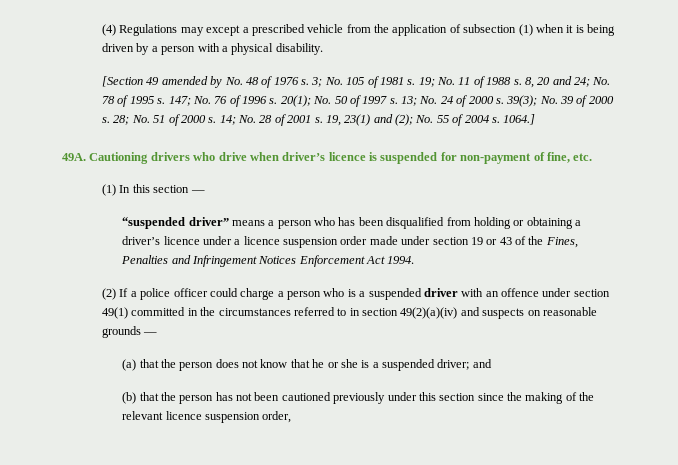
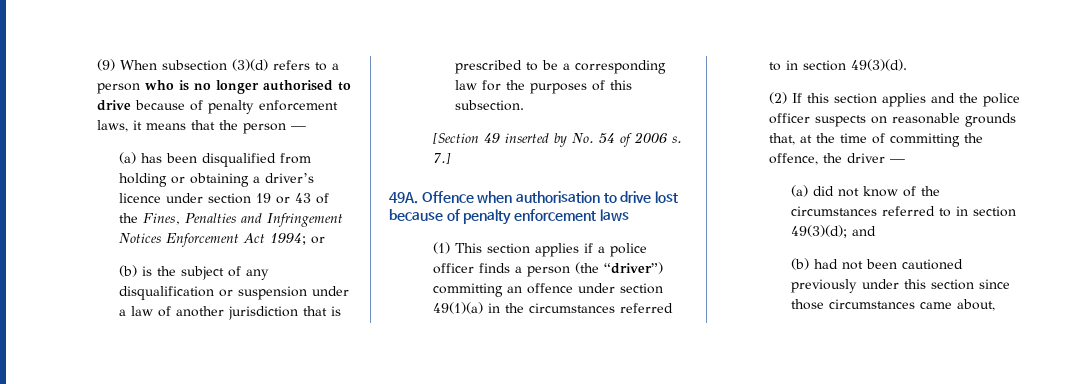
- (4) Regulations may except a prescribed vehicle from the application of subsection (1) when it is being driven by a person with a physical disability.
- [Section 49 amended by No. 48 of 1976 s. 3; No. 105 of 1981 s. 19; No. 11 of 1988 s. 8, 20 and 24; No. 78 of 1995 s. 147; No. 76 of 1996 s. 20(1); No. 50 of 1997 s. 13; No. 24 of 2000 s. 39(3); No. 39 of 2000 s. 28; No. 51 of 2000 s. 14; No. 28 of 2001 s. 19, 23(1) and (2); No. 55 of 2004 s. 1064.]
- 49A. Cautioning drivers who drive when driver’s licence is suspended for non-payment of fine, etc.
- (1) In this section —
- “suspended driver” means a person who has been disqualified from holding or obtaining a driver’s licence under a licence suspension order made under section 19 or 43 of the Fines, Penalties and Infringement Notices Enforcement Act 1994.
- (2) If a police officer could charge a person who is a suspended driver with an offence under section 49(1) committed in the circumstances referred to in section 49(2)(a)(iv) and suspects on reasonable grounds —
- (a) that the person does not know that he or she is a suspended driver; and
- (b) that the person has not been cautioned previously under this section since the making of the relevant licence suspension order,
+ (9) When subsection (3)(d) refers to a person who is no longer authorised to drive because of penalty enforcement laws, it means that the person —
+ (a) has been disqualified from holding or obtaining a driver’s licence under section 19 or 43 of the Fines, Penalties and Infringement Notices Enforcement Act 1994; or
+ (b) is the subject of any disqualification or suspension under a law of another jurisdiction that is prescribed to be a corresponding law for the purposes of this subsection.
+ [Section 49 inserted by No. 54 of 2006 s. 7.]
+ 49A. Offence when authorisation to drive lost because of penalty enforcement laws
+ (1) This section applies if a police officer finds a person (the “driver”) committing an offence under section 49(1)(a) in the circumstances referred to in section 49(3)(d).
+ (2) If this section applies and the police officer suspects on reasonable grounds that, at the time of committing the offence, the driver —
+ (a) did not know of the circumstances referred to in section 49(3)(d); and
+ (b) had not been cautioned previously under this section since those circumstances came about,

